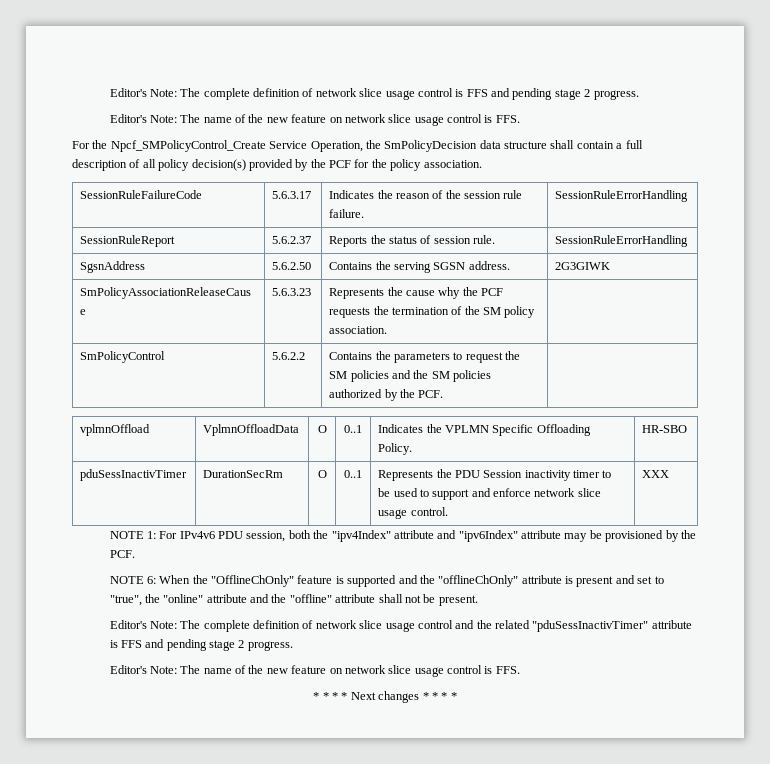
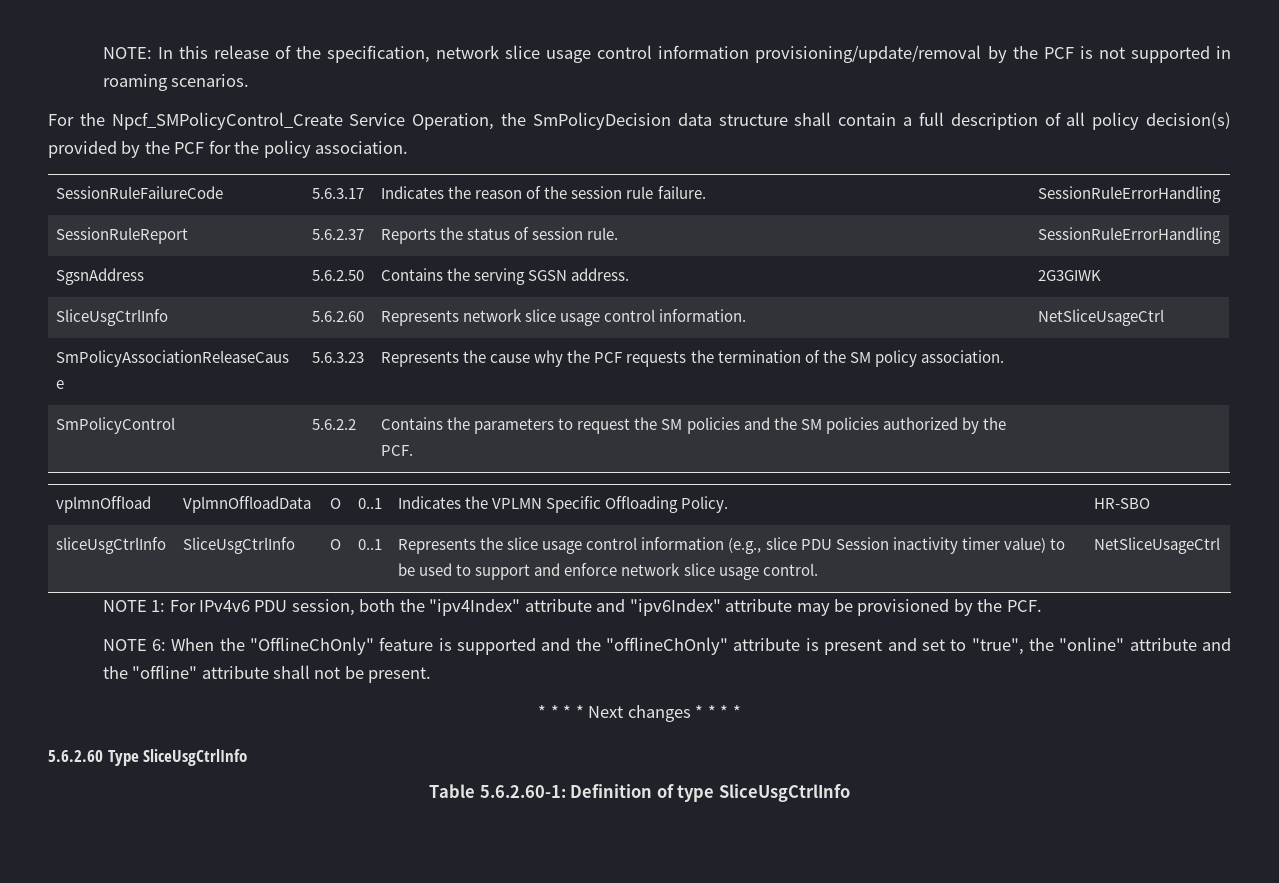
- Editor's Note: The complete definition of network slice usage control is FFS and pending stage 2 progress.
- Editor's Note: The name of the new feature on network slice usage control is FFS.
+ NOTE: In this release of the specification, network slice usage control information provisioning/update/removal by the PCF is not supported in roaming scenarios.
+ SliceUsgCtrlInfo | 5.6.2.60 | Represents network slice usage control information. | NetSliceUsageCtrl
- pduSessInactivTimer | DurationSecRm | O | 0..1 | Represents the PDU Session inactivity timer to be used to support and enforce network slice usage control. | XXX
+ sliceUsgCtrlInfo | SliceUsgCtrlInfo | O | 0..1 | Represents the slice usage control information (e.g., slice PDU Session inactivity timer value) to be used to support and enforce network slice usage control. | NetSliceUsageCtrl
- Editor's Note: The complete definition of network slice usage control and the related "pduSessInactivTimer" attribute is FFS and pending stage 2 progress.
- Editor's Note: The name of the new feature on network slice usage control is FFS.
+ 5.6.2.60 Type SliceUsgCtrlInfo
+ Table 5.6.2.60-1: Definition of type SliceUsgCtrlInfo

